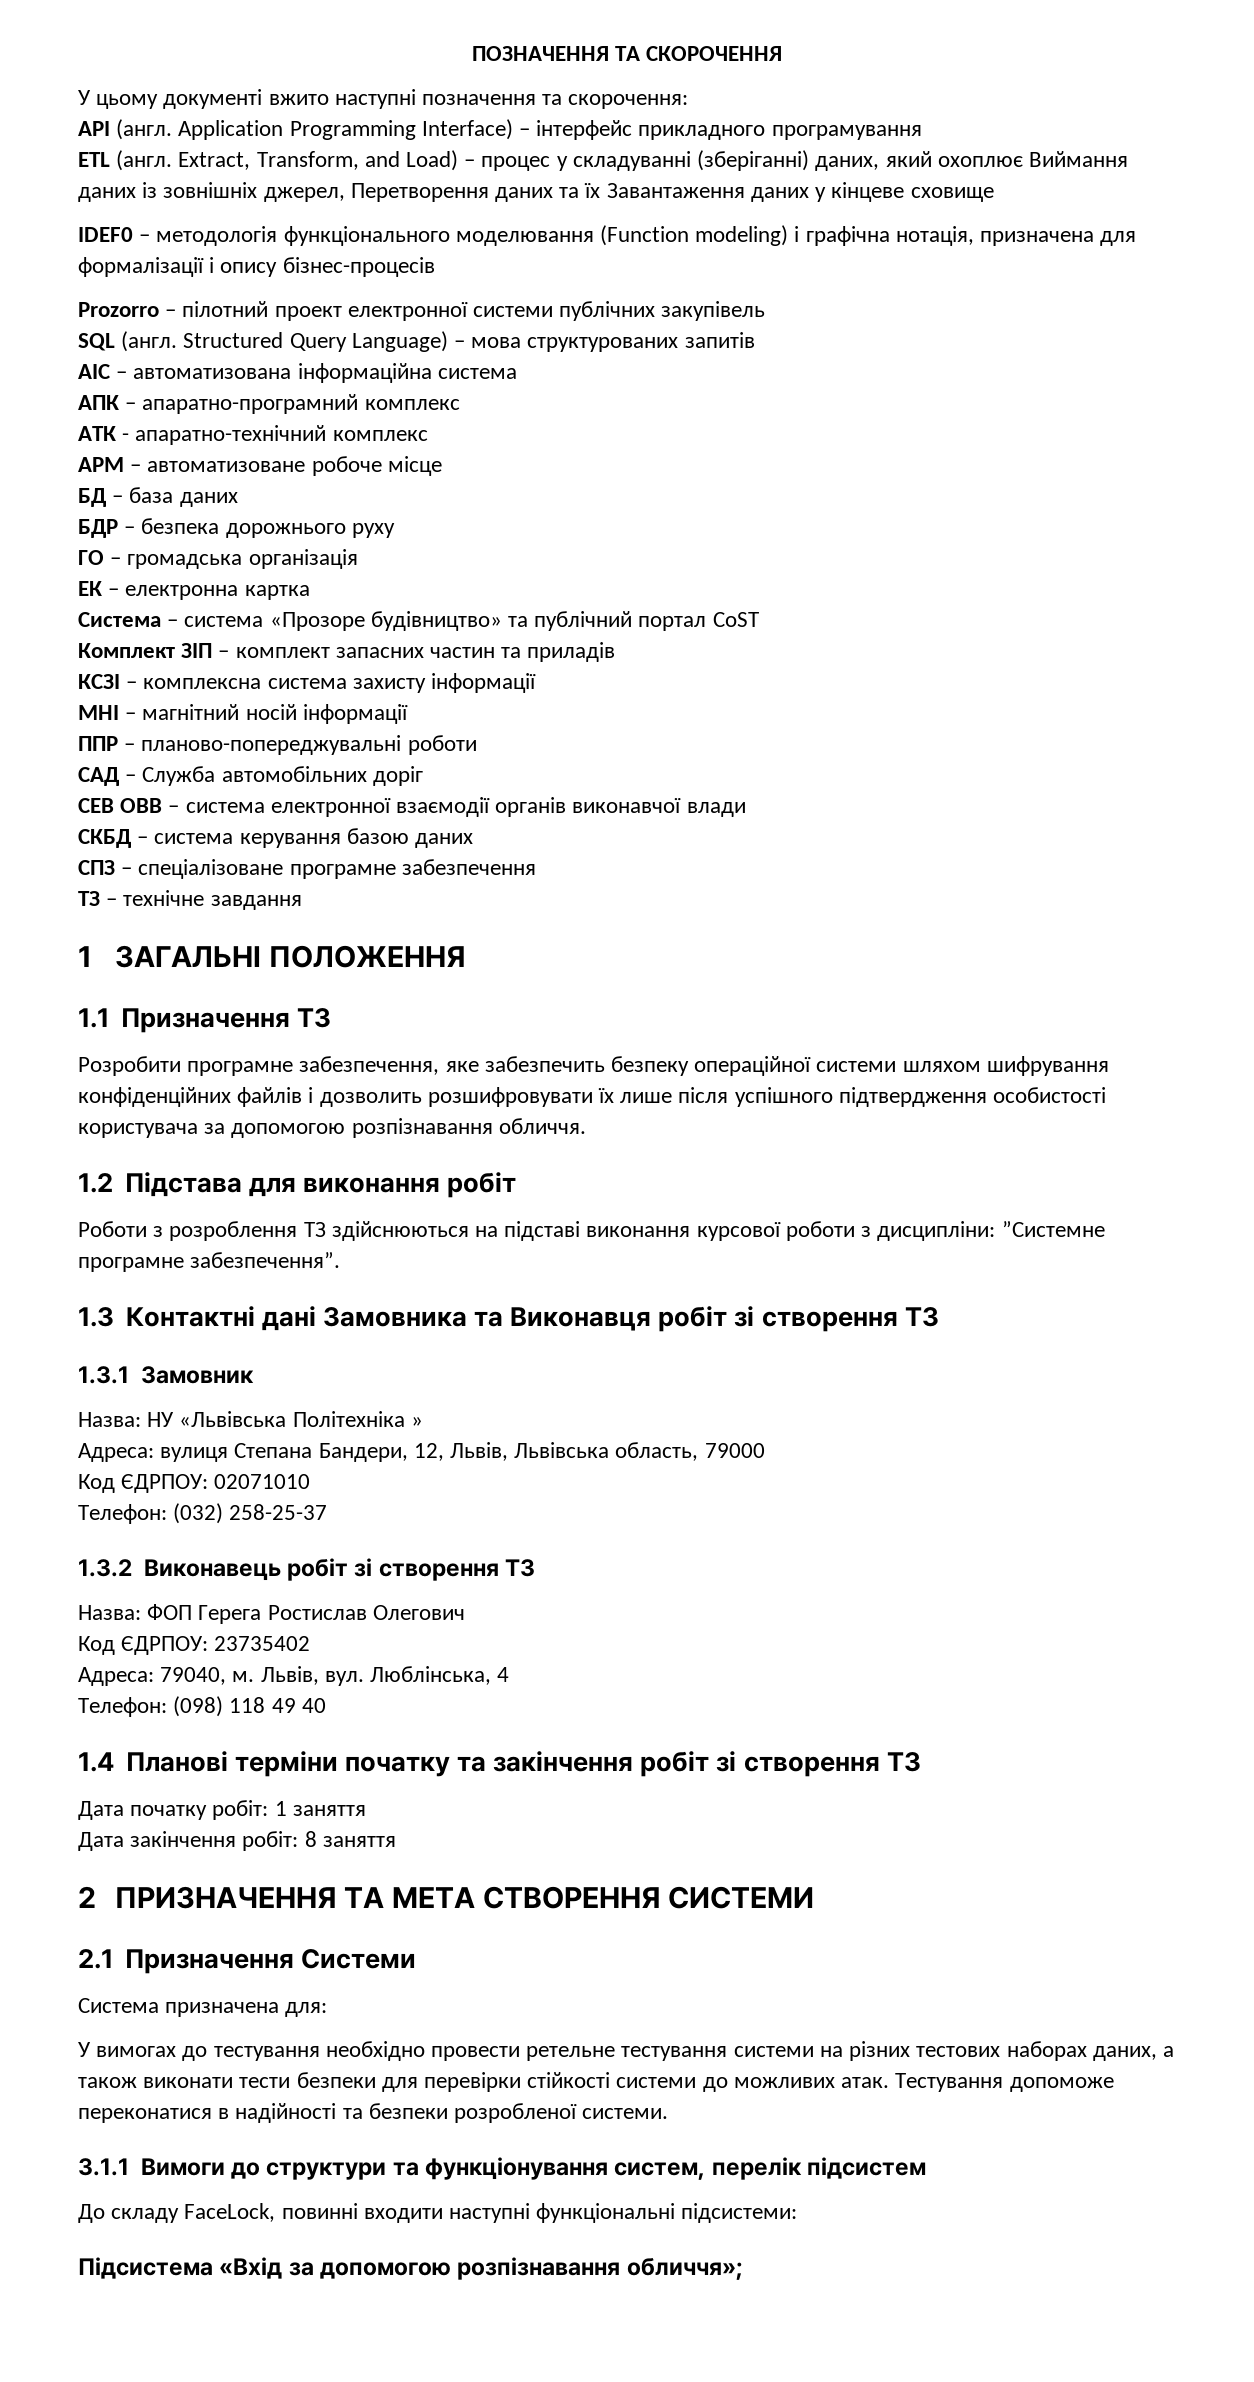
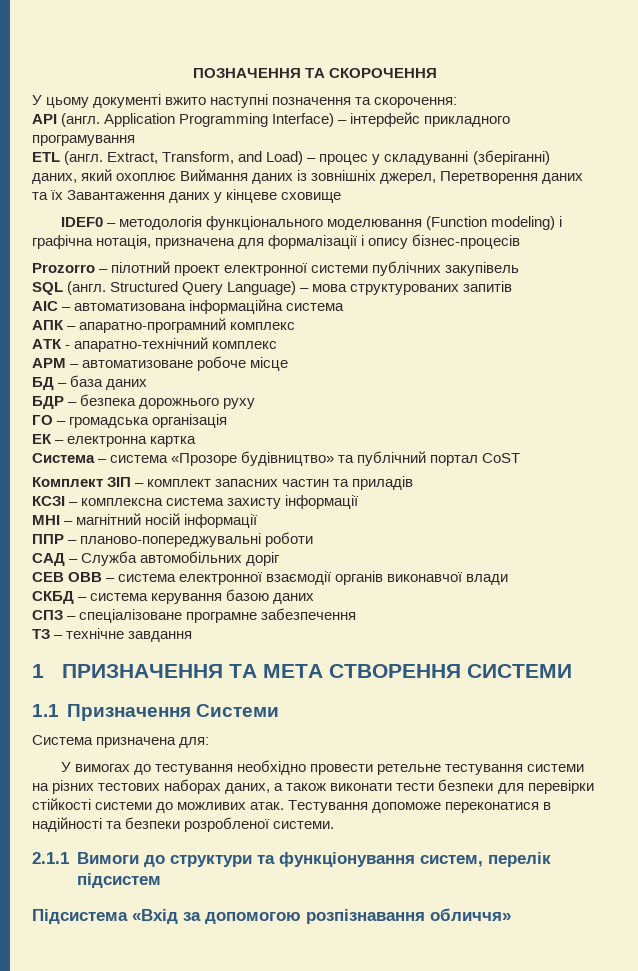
- 1 ЗАГАЛЬНІ ПОЛОЖЕННЯ
- 1.1 Призначення ТЗ
- Розробити програмне забезпечення, яке забезпечить безпеку операційної системи шляхом шифрування конфіденційних файлів і дозволить розшифровувати їх лише після успішного підтвердження особистості користувача за допомогою розпізнавання обличчя.
- 1.2 Підстава для виконання робіт
- Роботи з розроблення ТЗ здійснюються на підставі виконання курсової роботи з дисципліни: ”Системне програмне забезпечення”.
- 1.3 Контактні дані Замовника та Виконавця робіт зі створення ТЗ
- 1.3.1 Замовник
- Назва: НУ «Львівська Політехніка »
- Адреса: вулиця Степана Бандери, 12, Львів, Львівська область, 79000
- Код ЄДРПОУ: 02071010
- Телефон: (032) 258-25-37
- 1.3.2 Виконавець робіт зі створення ТЗ
- Назва: ФОП Герега Ростислав Олегович
- Код ЄДРПОУ: 23735402
- Адреса: 79040, м. Львів, вул. Люблінська, 4
- Телефон: (098) 118 49 40
- 1.4 Планові терміни початку та закінчення робіт зі створення ТЗ
- Дата початку робіт: 1 заняття
- Дата закінчення робіт: 8 заняття
- 2 ПРИЗНАЧЕННЯ ТА МЕТА СТВОРЕННЯ СИСТЕМИ
+ 1 ПРИЗНАЧЕННЯ ТА МЕТА СТВОРЕННЯ СИСТЕМИ
- 2.1 Призначення Системи
+ 1.1 Призначення Системи
- 3.1.1 Вимоги до структури та функціонування систем, перелік підсистем
+ 2.1.1 Вимоги до структури та функціонування систем, перелік підсистем
- До складу FaceLock, повинні входити наступні функціональні підсистеми:
- Підсистема «Вхід за допомогою розпізнавання обличчя»;
+ Підсистема «Вхід за допомогою розпізнавання обличчя»

